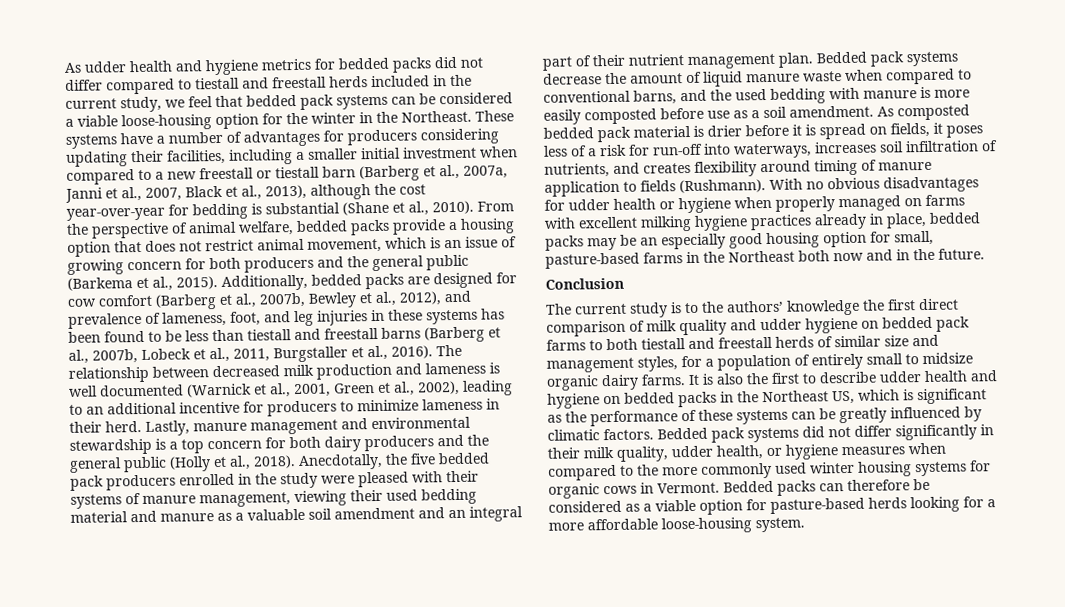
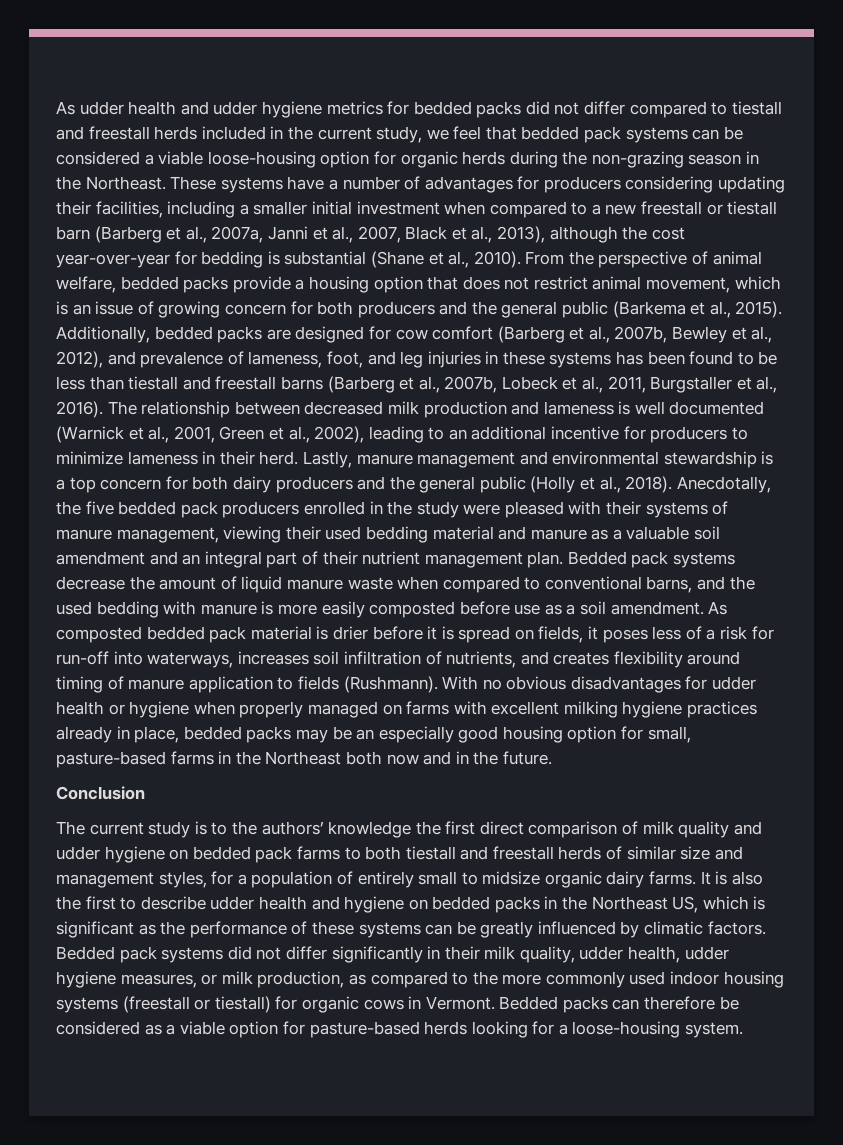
- As udder health and hygiene metrics for bedded packs did not differ compared to tiestall and freestall herds included in the current study, we feel that bedded pack systems can be considered a viable loose-housing option for the winter in the Northeast.
+ As udder health and udder hygiene metrics for bedded packs did not differ compared to tiestall and freestall herds included in the current study, we feel that bedded pack systems can be considered a viable loose-housing option for organic herds during the non-grazing season in the Northeast.
- Bedded pack systems did not differ significantly in their milk quality, udder health, or hygiene measures when compared to the more commonly used winter housing systems for organic cows in Vermont.
+ Bedded pack systems did not differ significantly in their milk quality, udder health, udder hygiene measures, or milk production, as compared to the more commonly used indoor housing systems (freestall or tiestall) for organic cows in Vermont.
- Bedded packs can therefore be considered as a viable option for pasture-based herds looking for a more affordable loose-housing system.
+ Bedded packs can therefore be considered as a viable option for pasture-based herds looking for a loose-housing system.

